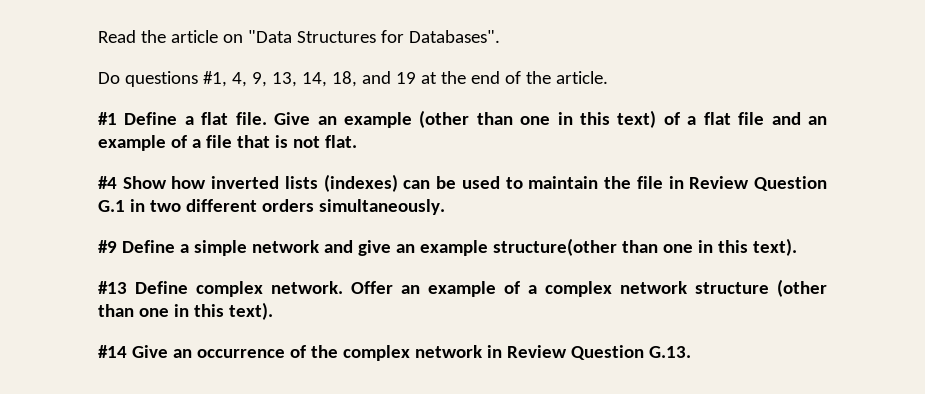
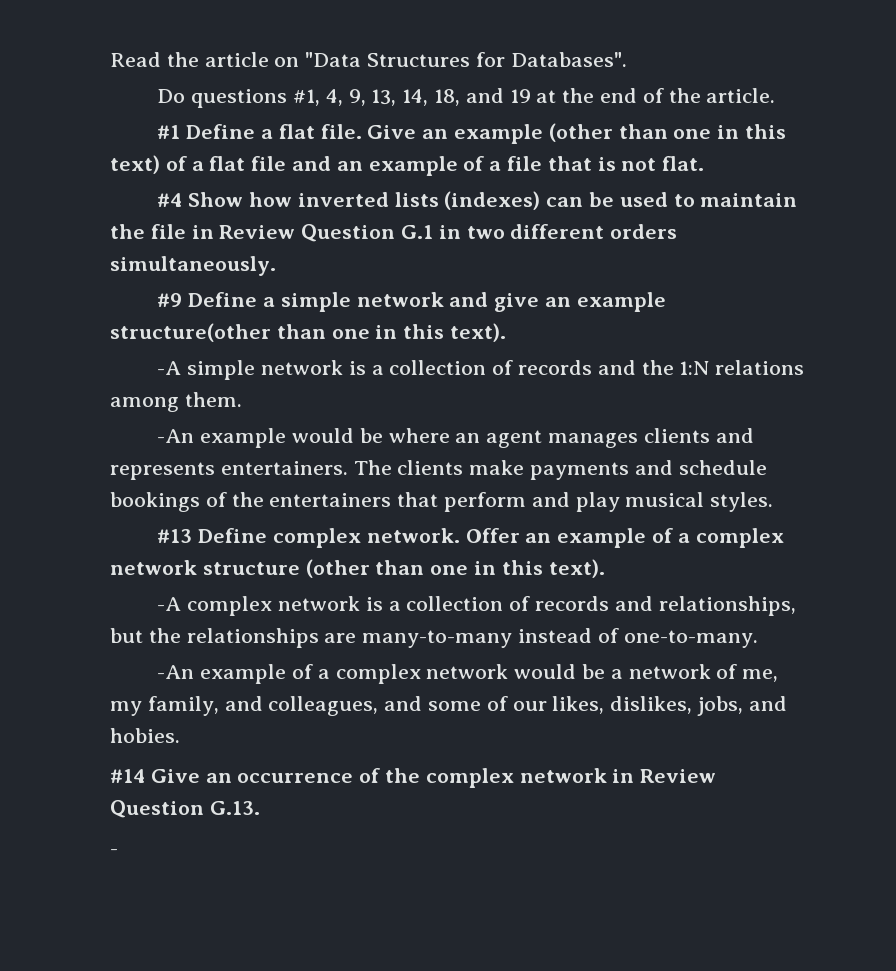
+ -A simple network is a collection of records and the 1:N relations among them.
+ -An example would be where an agent manages clients and represents entertainers. The clients make payments and schedule bookings of the entertainers that perform and play musical styles.
+ -A complex network is a collection of records and relationships, but the relationships are many-to-many instead of one-to-many.
+ -An example of a complex network would be a network of me, my family, and colleagues, and some of our likes, dislikes, jobs, and hobies.
+ -

